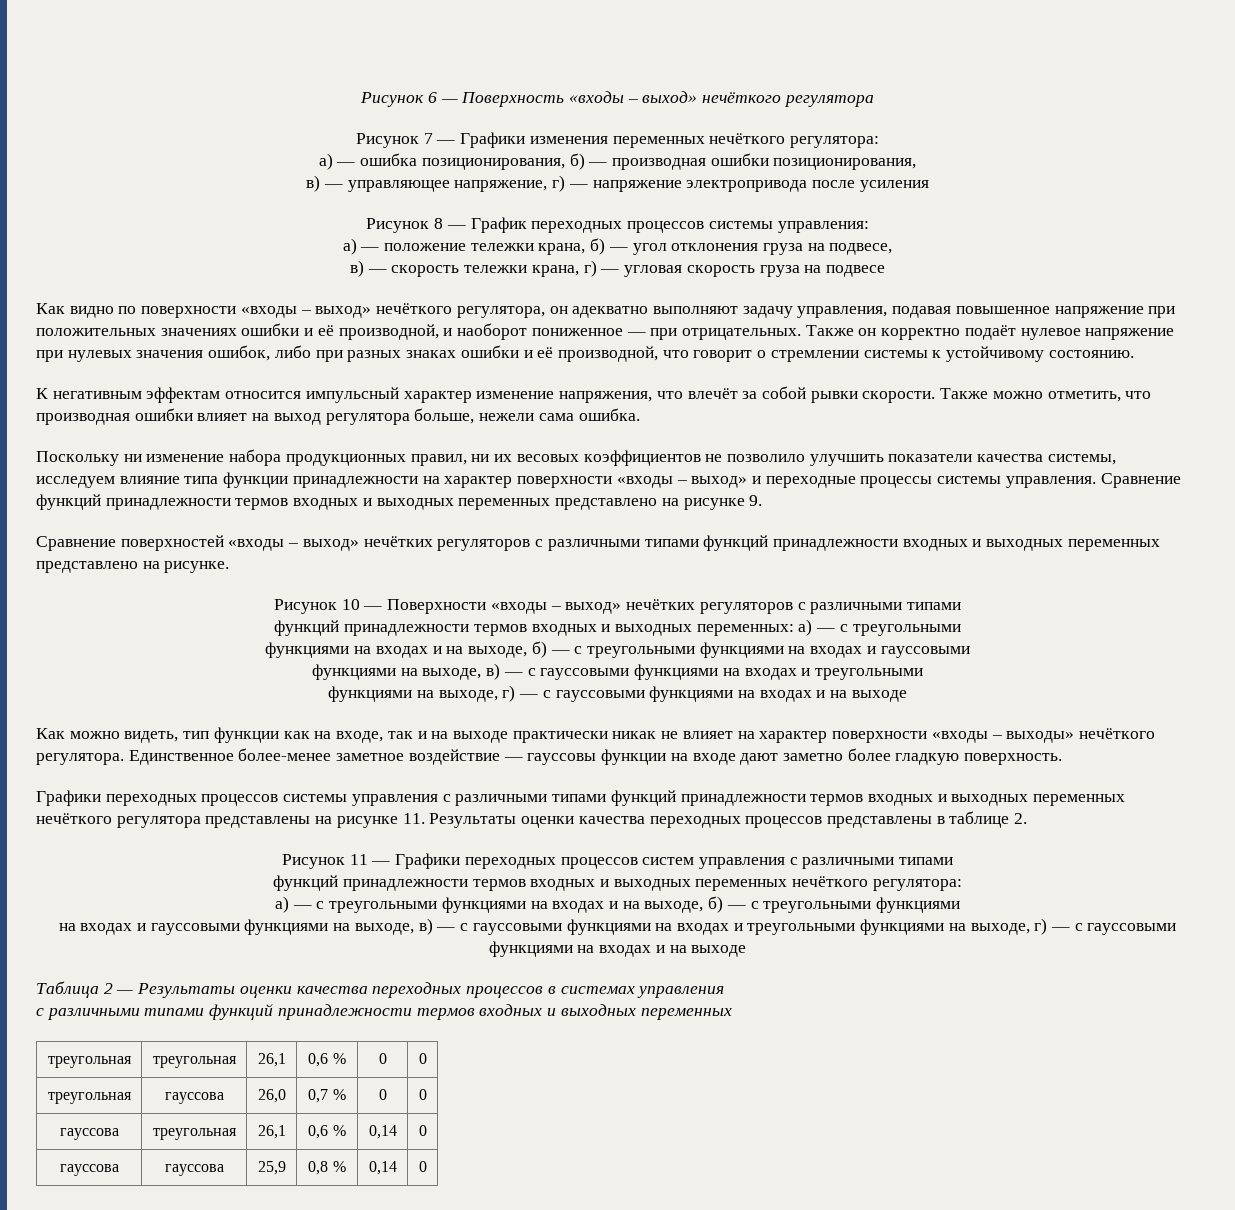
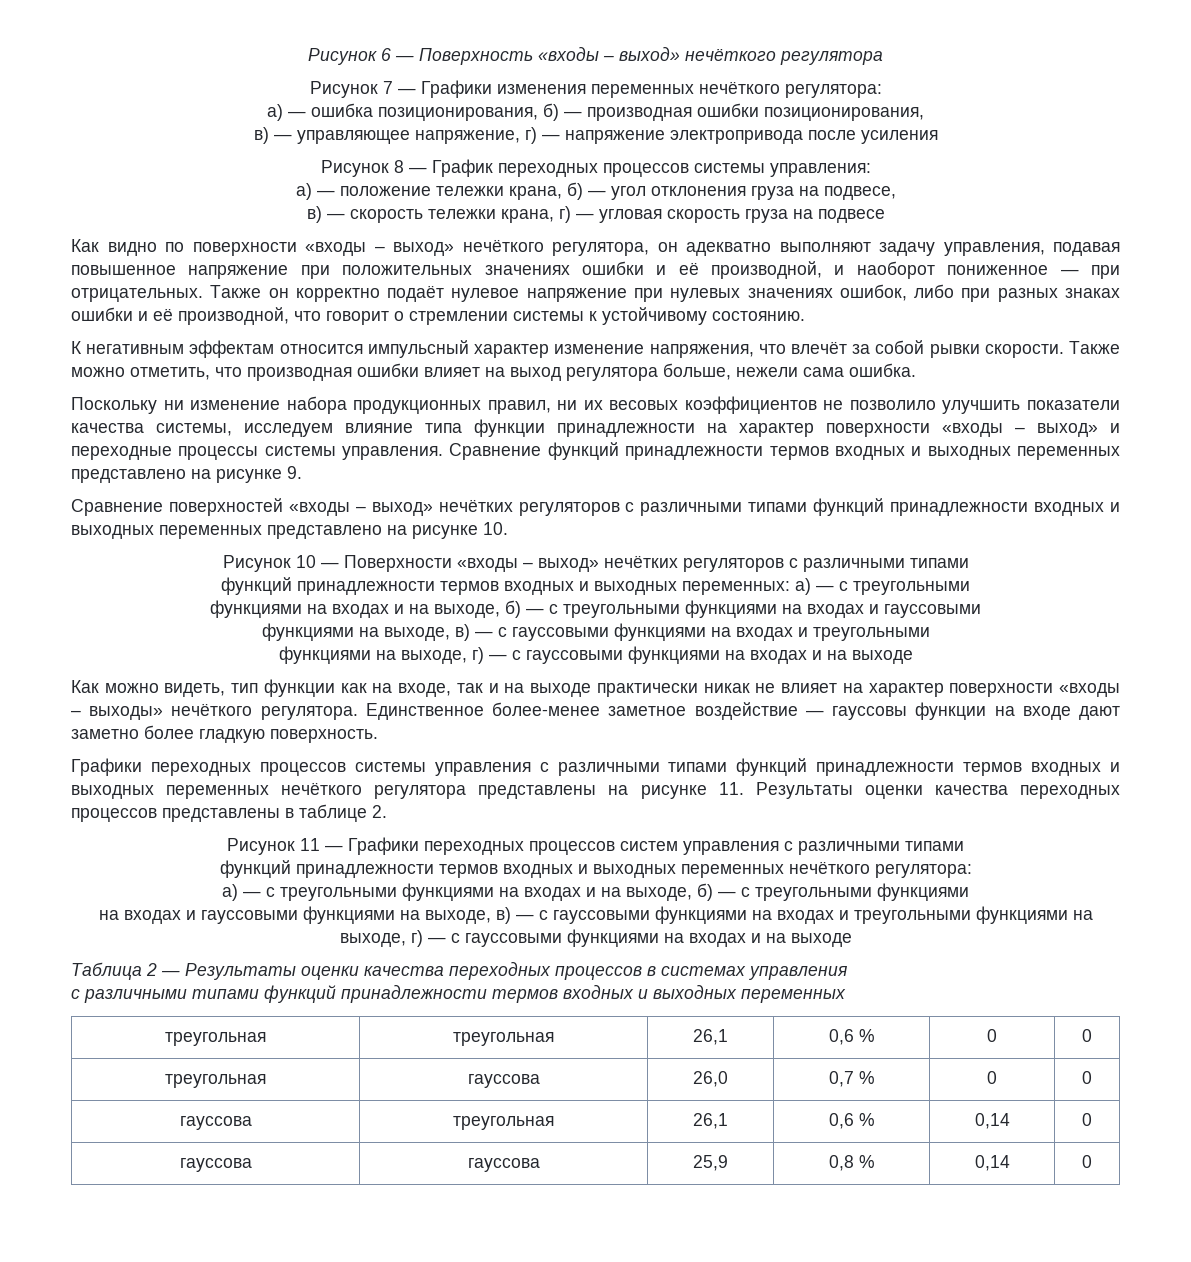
- Также он корректно подаёт нулевое напряжение при нулевых значения ошибок, либо при разных знаках ошибки и её производной, что говорит о стремлении системы к устойчивому состоянию.
+ Также он корректно подаёт нулевое напряжение при нулевых значениях ошибок, либо при разных знаках ошибки и её производной, что говорит о стремлении системы к устойчивому состоянию.
- Сравнение поверхностей «входы – выход» нечётких регуляторов с различными типами функций принадлежности входных и выходных переменных представлено на рисунке.
+ Сравнение поверхностей «входы – выход» нечётких регуляторов с различными типами функций принадлежности входных и выходных переменных представлено на рисунке 10.

